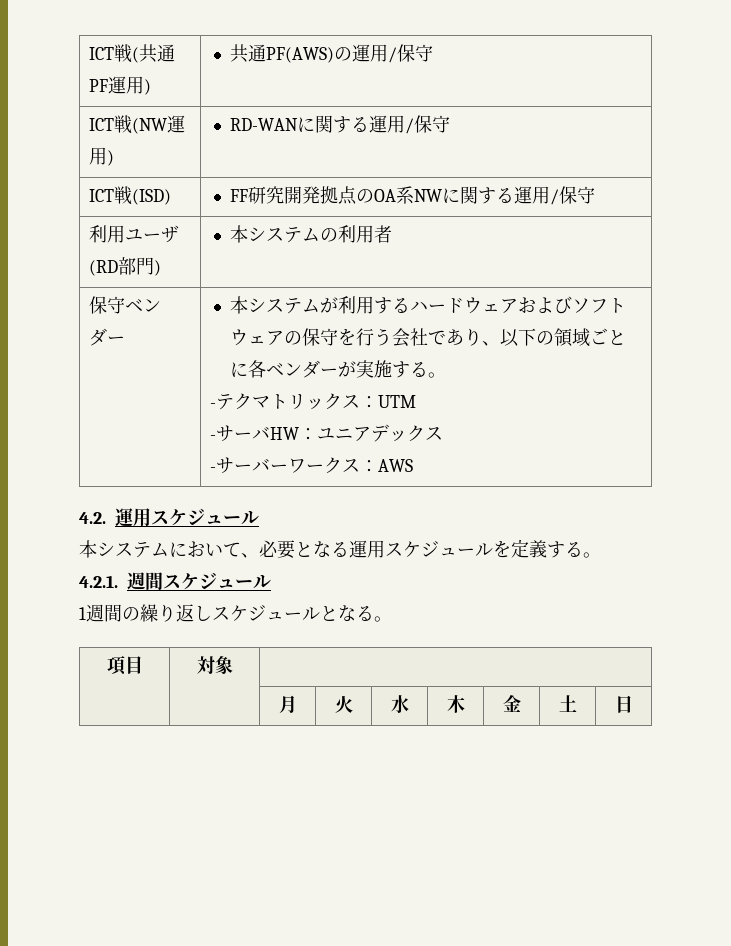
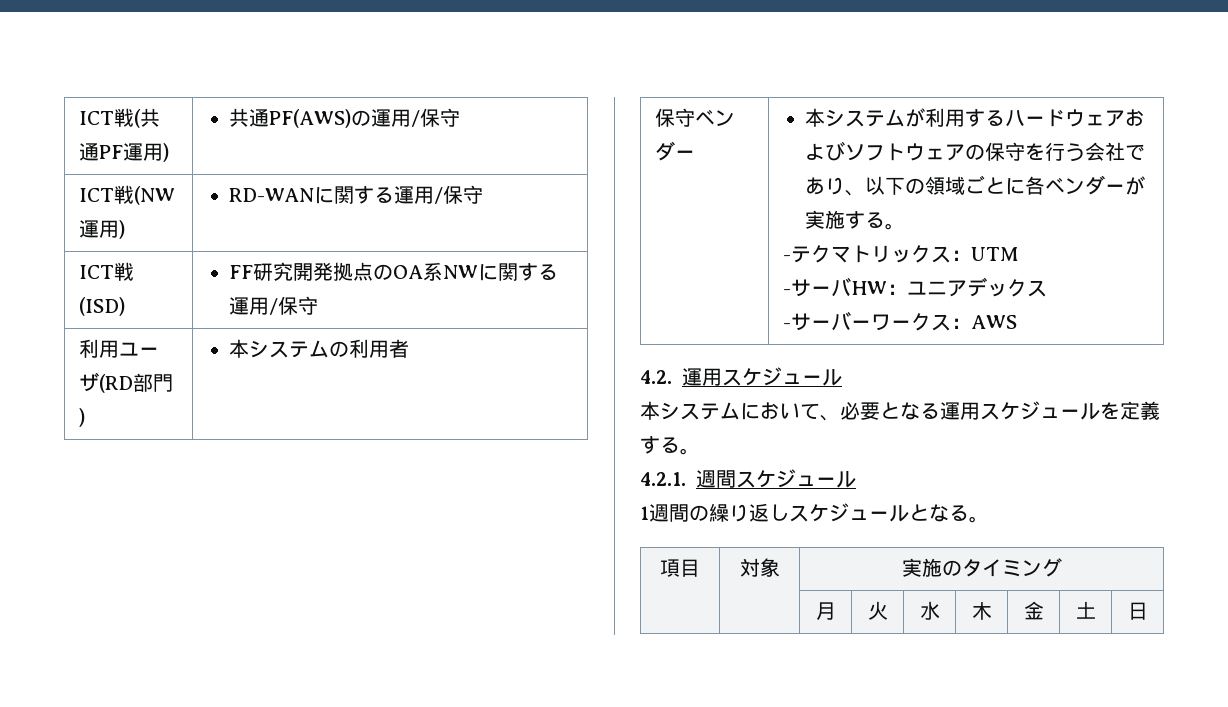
- 項目 | 対象 |
+ 項目 | 対象 | 実施のタイミング

